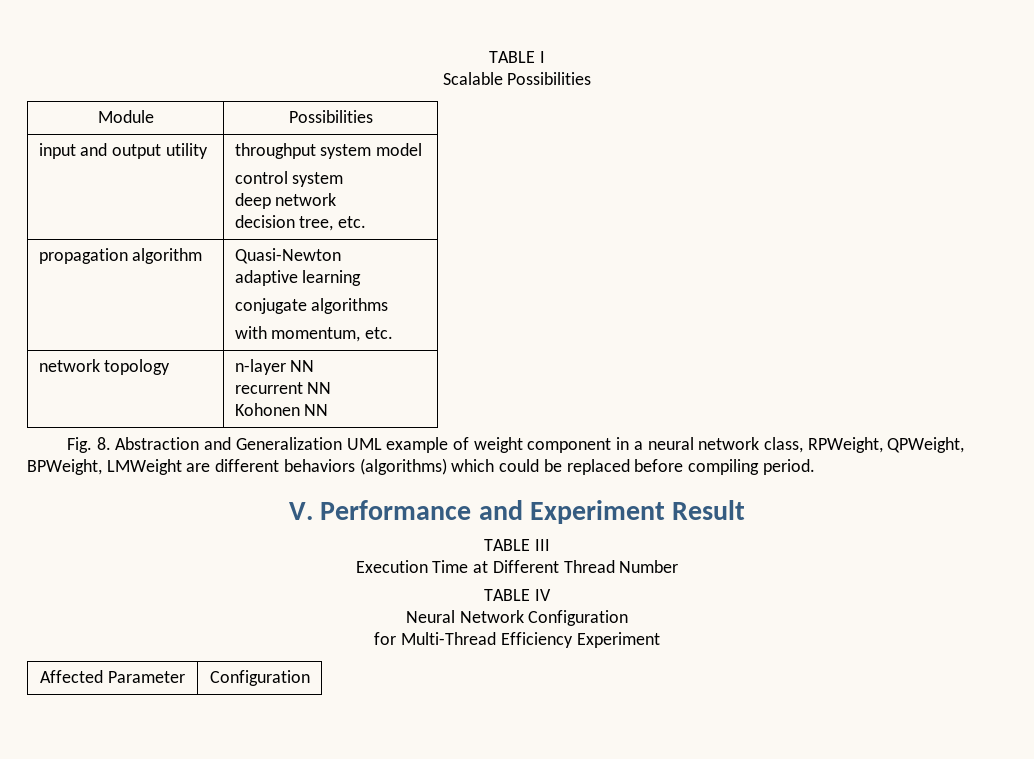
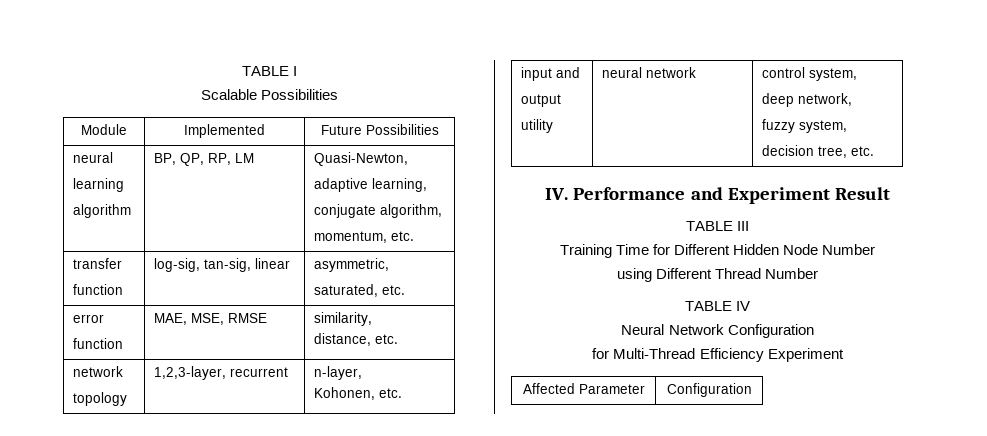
- Module | Possibilities
+ Module | Implemented | Future Possibilities
+ neural
+ learning
+ algorithm | BP, QP, RP, LM | Quasi-Newton,
+ adaptive learning,
+ conjugate algorithm,
+ momentum, etc.
+ transfer
+ function | log-sig, tan-sig, linear | asymmetric,
+ saturated, etc.
+ error
+ function | MAE, MSE, RMSE | similarity,
+ distance, etc.
+ network
+ topology | 1,2,3-layer, recurrent | n-layer,
+ Kohonen, etc.
- input and output utility | throughput system model
- control system
- deep network
+ input and
+ output
+ utility | neural network | control system,
+ deep network,
+ fuzzy system,
  decision tree, etc.
- propagation algorithm | Quasi-Newton
- adaptive learning
- conjugate algorithms
- with momentum, etc.
- network topology | n-layer NN
- recurrent NN
- Kohonen NN
- Fig. 8. Abstraction and Generalization UML example of weight component in a neural network class, RPWeight, QPWeight, BPWeight, LMWeight are different behaviors (algorithms) which could be replaced before compiling period.
- V. Performance and Experiment Result
+ IV. Performance and Experiment Result
- Execution Time at Different Thread Number
+ Training Time for Different Hidden Node Number
+ using Different Thread Number

